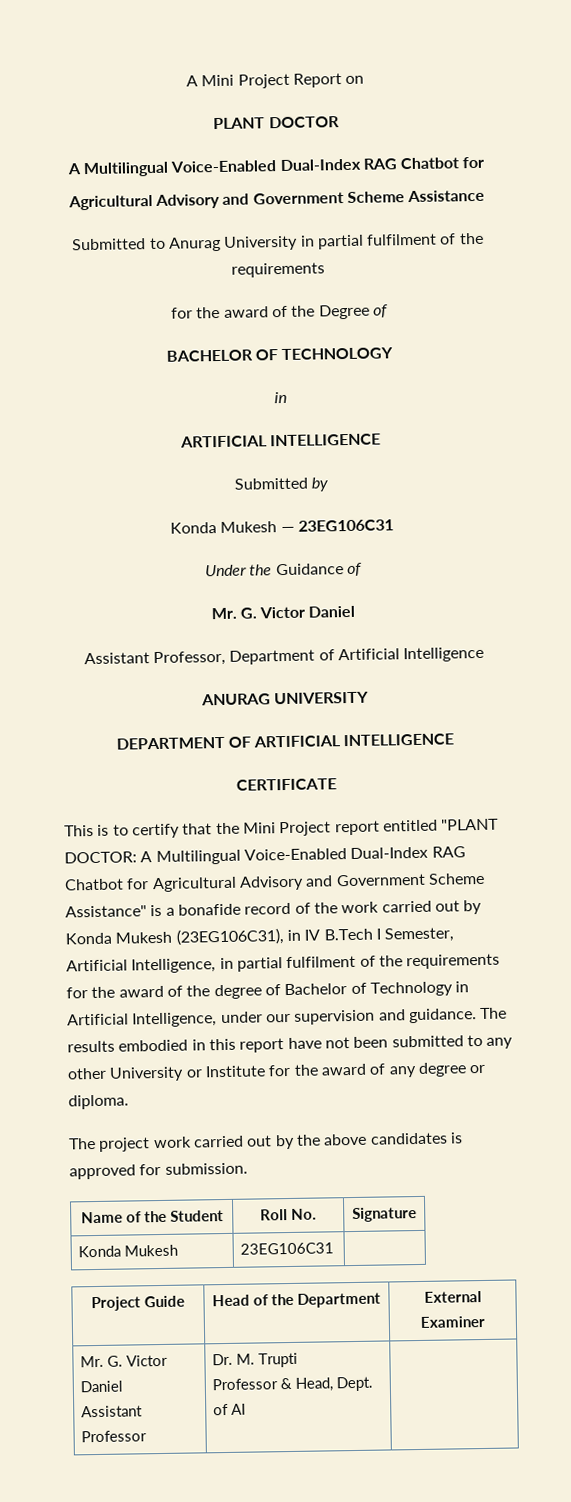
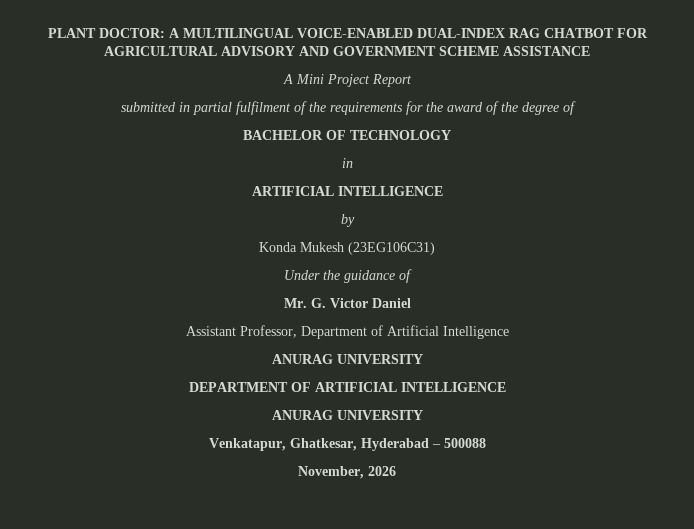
- A Mini Project Report on
- PLANT DOCTOR
- A Multilingual Voice-Enabled Dual-Index RAG Chatbot for
- Agricultural Advisory and Government Scheme Assistance
- Submitted to Anurag University in partial fulfilment of the requirements
- for the award of the Degree of
+ PLANT DOCTOR: A MULTILINGUAL VOICE-ENABLED DUAL-INDEX RAG CHATBOT FOR AGRICULTURAL ADVISORY AND GOVERNMENT SCHEME ASSISTANCE
+ A Mini Project Report
+ submitted in partial fulfilment of the requirements for the award of the degree of
- Submitted by
+ by
- Konda Mukesh — 23EG106C31
+ Konda Mukesh (23EG106C31)
- Under the Guidance of
+ Under the guidance of
  DEPARTMENT OF ARTIFICIAL INTELLIGENCE
- CERTIFICATE
- This is to certify that the Mini Project report entitled "PLANT DOCTOR: A Multilingual Voice-Enabled Dual-Index RAG Chatbot for Agricultural Advisory and Government Scheme Assistance" is a bonafide record of the work carried out by Konda Mukesh (23EG106C31), in IV B.Tech I Semester, Artificial Intelligence, in partial fulfilment of the requirements for the award of the degree of Bachelor of Technology in Artificial Intelligence, under our supervision and guidance. The results embodied in this report have not been submitted to any other University or Institute for the award of any degree or diploma.
- The project work carried out by the above candidates is approved for submission.
- Name of the Student | Roll No. | Signature
- Konda Mukesh | 23EG106C31 |
- Project Guide | Head of the Department | External Examiner
- Mr. G. Victor Daniel
- Assistant Professor | Dr. M. Trupti
- Professor & Head, Dept. of AI |
+ ANURAG UNIVERSITY
+ Venkatapur, Ghatkesar, Hyderabad – 500088
+ November, 2026

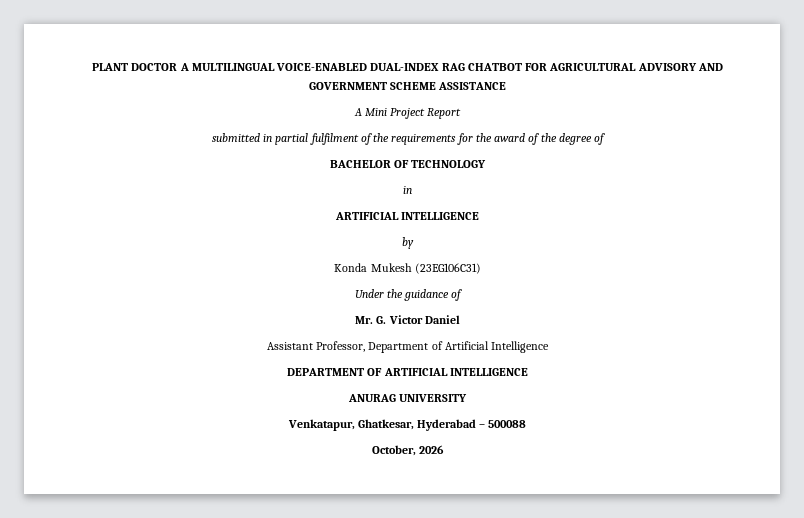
- PLANT DOCTOR: A MULTILINGUAL VOICE-ENABLED DUAL-INDEX RAG CHATBOT FOR AGRICULTURAL ADVISORY AND GOVERNMENT SCHEME ASSISTANCE
+ PLANT DOCTOR A MULTILINGUAL VOICE-ENABLED DUAL-INDEX RAG CHATBOT FOR AGRICULTURAL ADVISORY AND GOVERNMENT SCHEME ASSISTANCE
  Assistant Professor, Department of Artificial Intelligence
- ANURAG UNIVERSITY
- November, 2026
+ October, 2026

